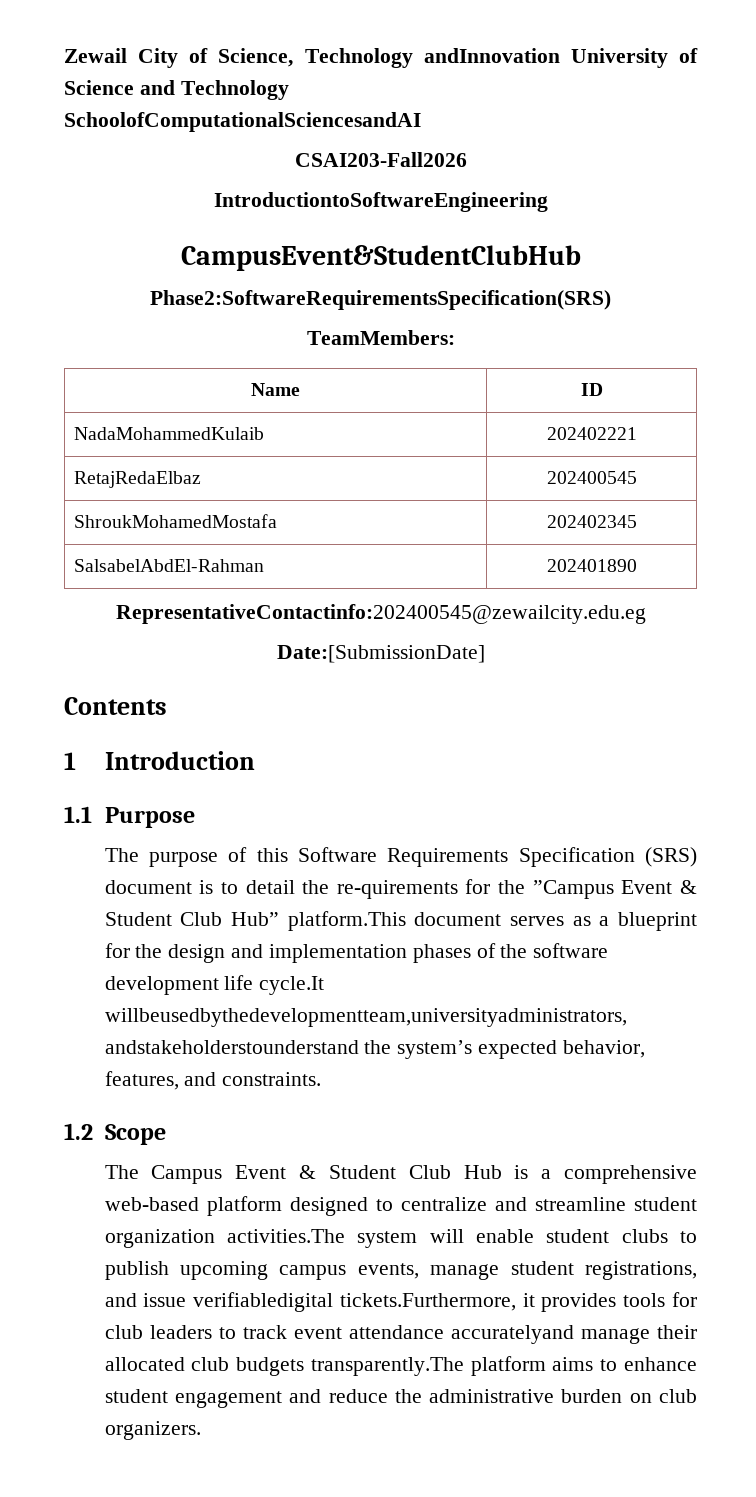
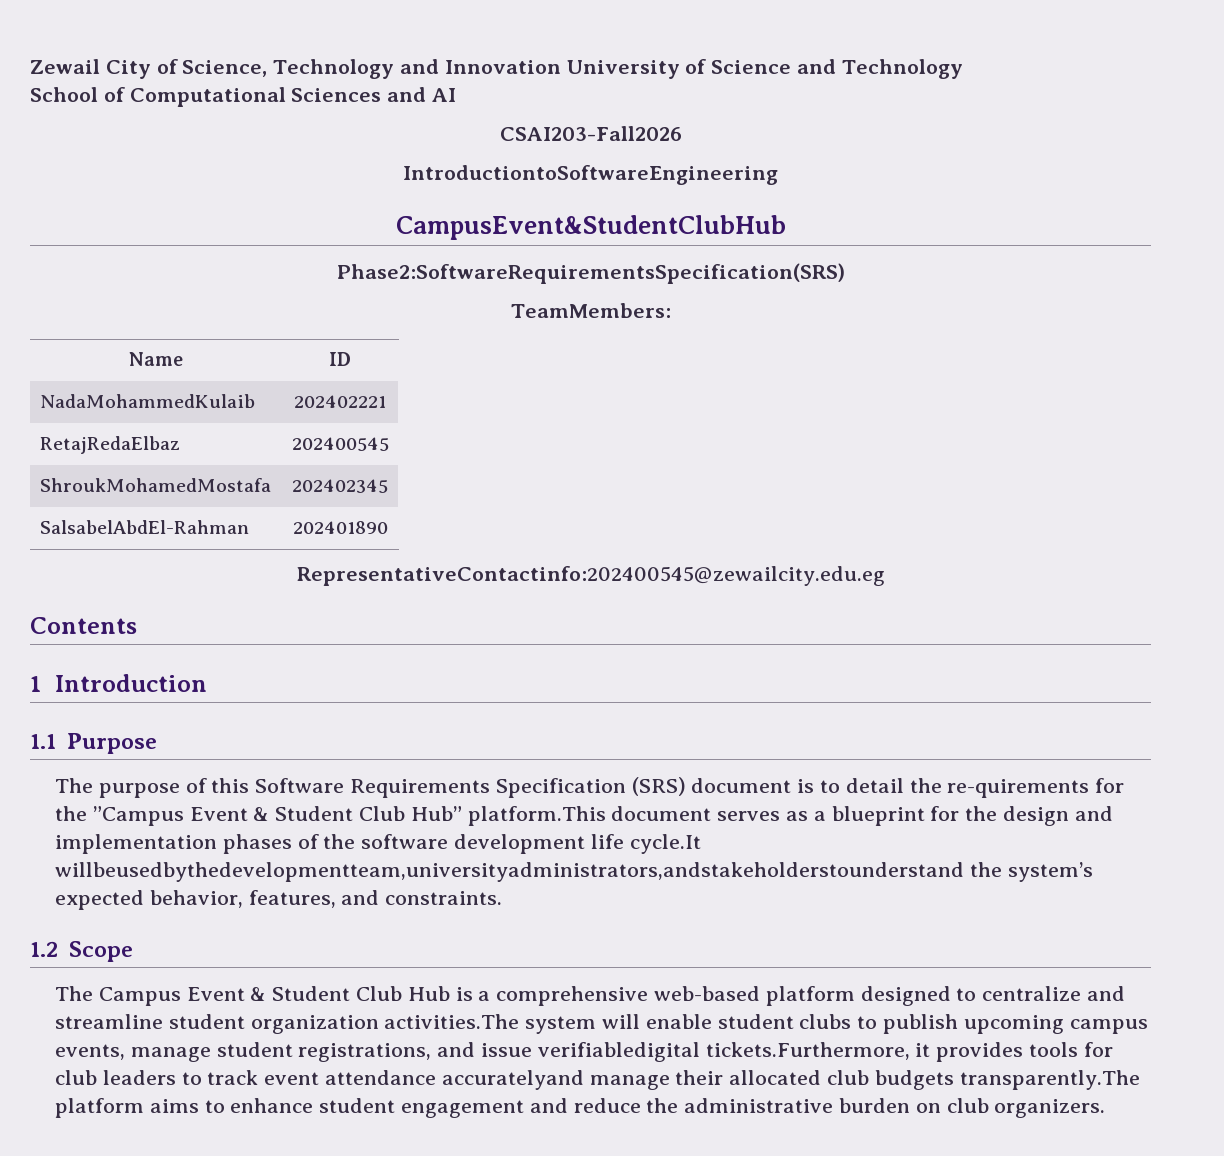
- Zewail City of Science, Technology andInnovation University of Science and Technology
+ Zewail City of Science, Technology and Innovation University of Science and Technology
- SchoolofComputationalSciencesandAI
+ School of Computational Sciences and AI
- Date:[SubmissionDate]

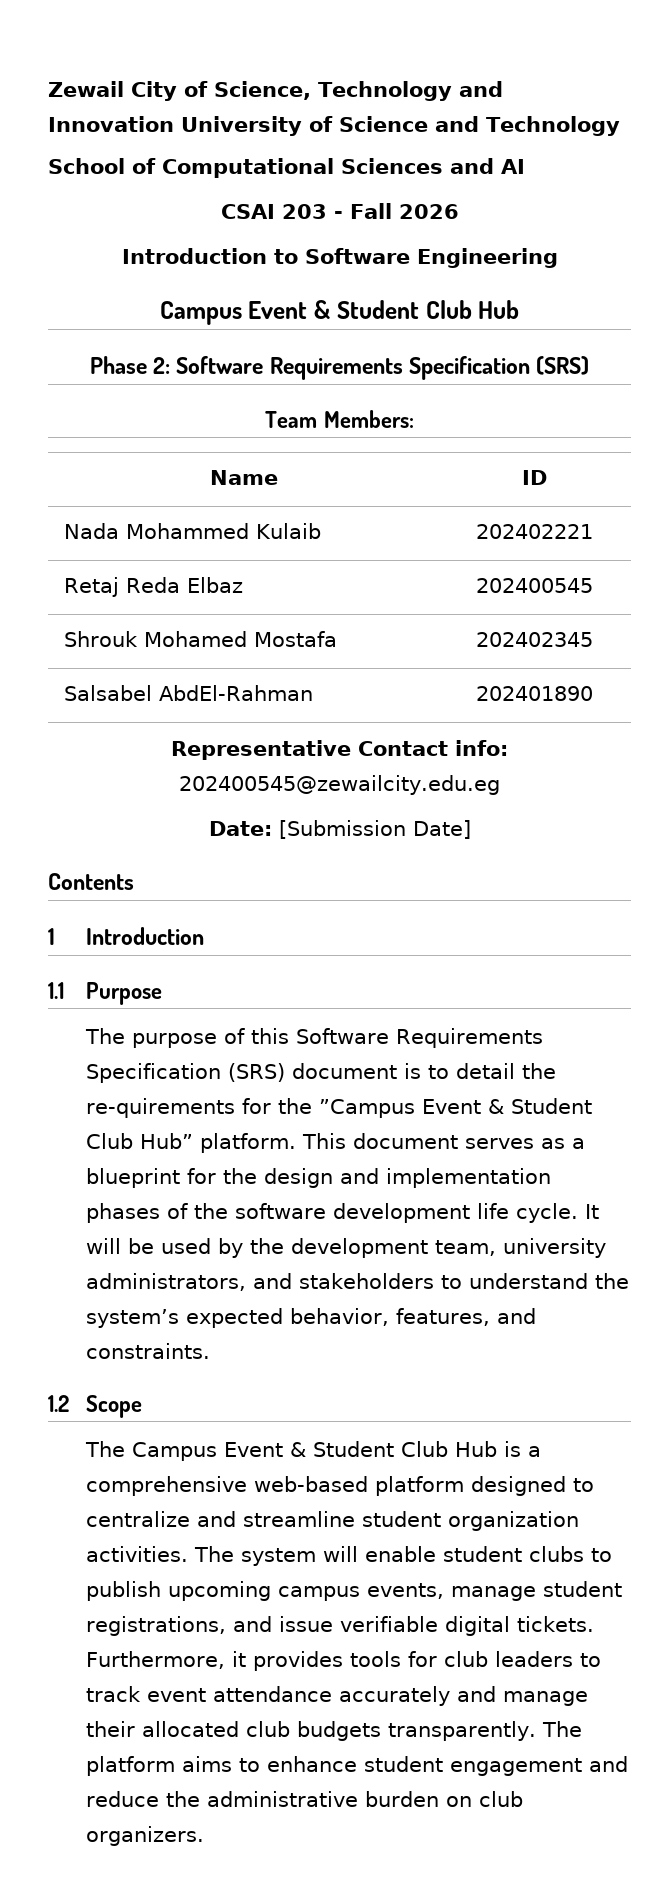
- CSAI203-Fall2026
- IntroductiontoSoftwareEngineering
- CampusEvent&StudentClubHub
- Phase2:SoftwareRequirementsSpecification(SRS)
- TeamMembers:
+ CSAI 203 - Fall 2026
+ Introduction to Software Engineering
+ Campus Event & Student Club Hub
+ Phase 2: Software Requirements Specification (SRS)
+ Team Members:
  Name | ID
- NadaMohammedKulaib | 202402221
- RetajRedaElbaz | 202400545
- ShroukMohamedMostafa | 202402345
+ Nada Mohammed Kulaib | 202402221
+ Retaj Reda Elbaz | 202400545
+ Shrouk Mohamed Mostafa | 202402345
- SalsabelAbdEl-Rahman | 202401890
+ Salsabel AbdEl-Rahman | 202401890
- RepresentativeContactinfo:202400545@zewailcity.edu.eg
+ Representative Contact info: 202400545@zewailcity.edu.eg
+ Date: [Submission Date]
- The purpose of this Software Requirements Specification (SRS) document is to detail the re-quirements for the ”Campus Event & Student Club Hub” platform.This document serves as a blueprint for the design and implementation phases of the software development life cycle.It willbeusedbythedevelopmentteam,universityadministrators,andstakeholderstounderstand the system’s expected behavior, features, and constraints.
+ The purpose of this Software Requirements Specification (SRS) document is to detail the re-quirements for the ”Campus Event & Student Club Hub” platform. This document serves as a blueprint for the design and implementation phases of the software development life cycle. It will be used by the development team, university administrators, and stakeholders to understand the system’s expected behavior, features, and constraints.
- The Campus Event & Student Club Hub is a comprehensive web-based platform designed to centralize and streamline student organization activities.The system will enable student clubs to publish upcoming campus events, manage student registrations, and issue verifiabledigital tickets.Furthermore, it provides tools for club leaders to track event attendance accuratelyand manage their allocated club budgets transparently.The platform aims to enhance student engagement and reduce the administrative burden on club organizers.
+ The Campus Event & Student Club Hub is a comprehensive web-based platform designed to centralize and streamline student organization activities. The system will enable student clubs to publish upcoming campus events, manage student registrations, and issue verifiable digital tickets. Furthermore, it provides tools for club leaders to track event attendance accurately and manage their allocated club budgets transparently. The platform aims to enhance student engagement and reduce the administrative burden on club organizers.

